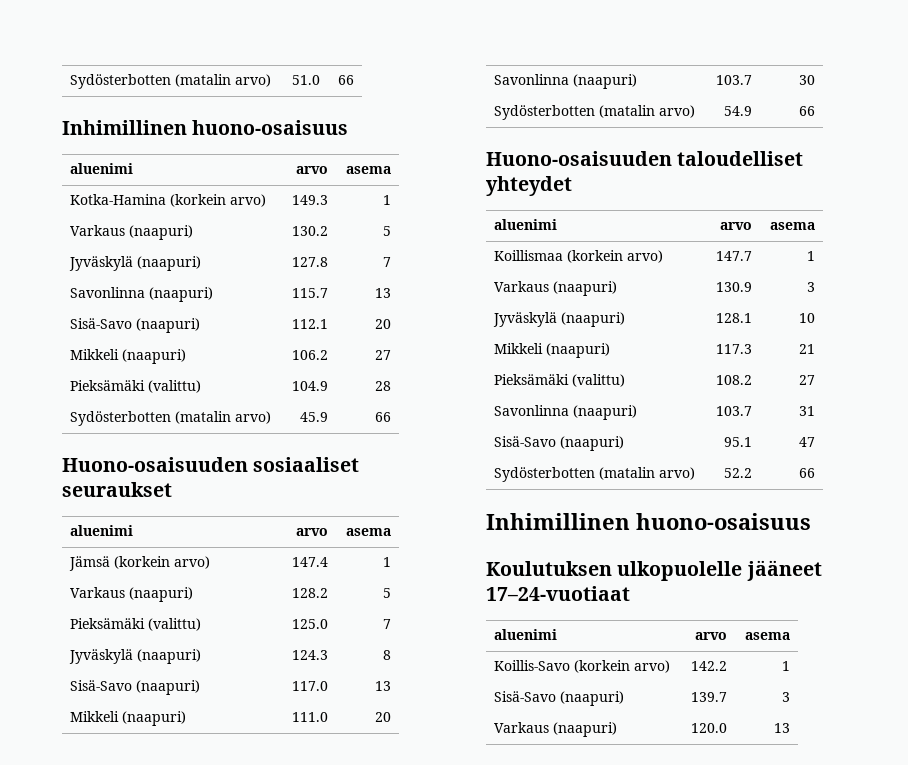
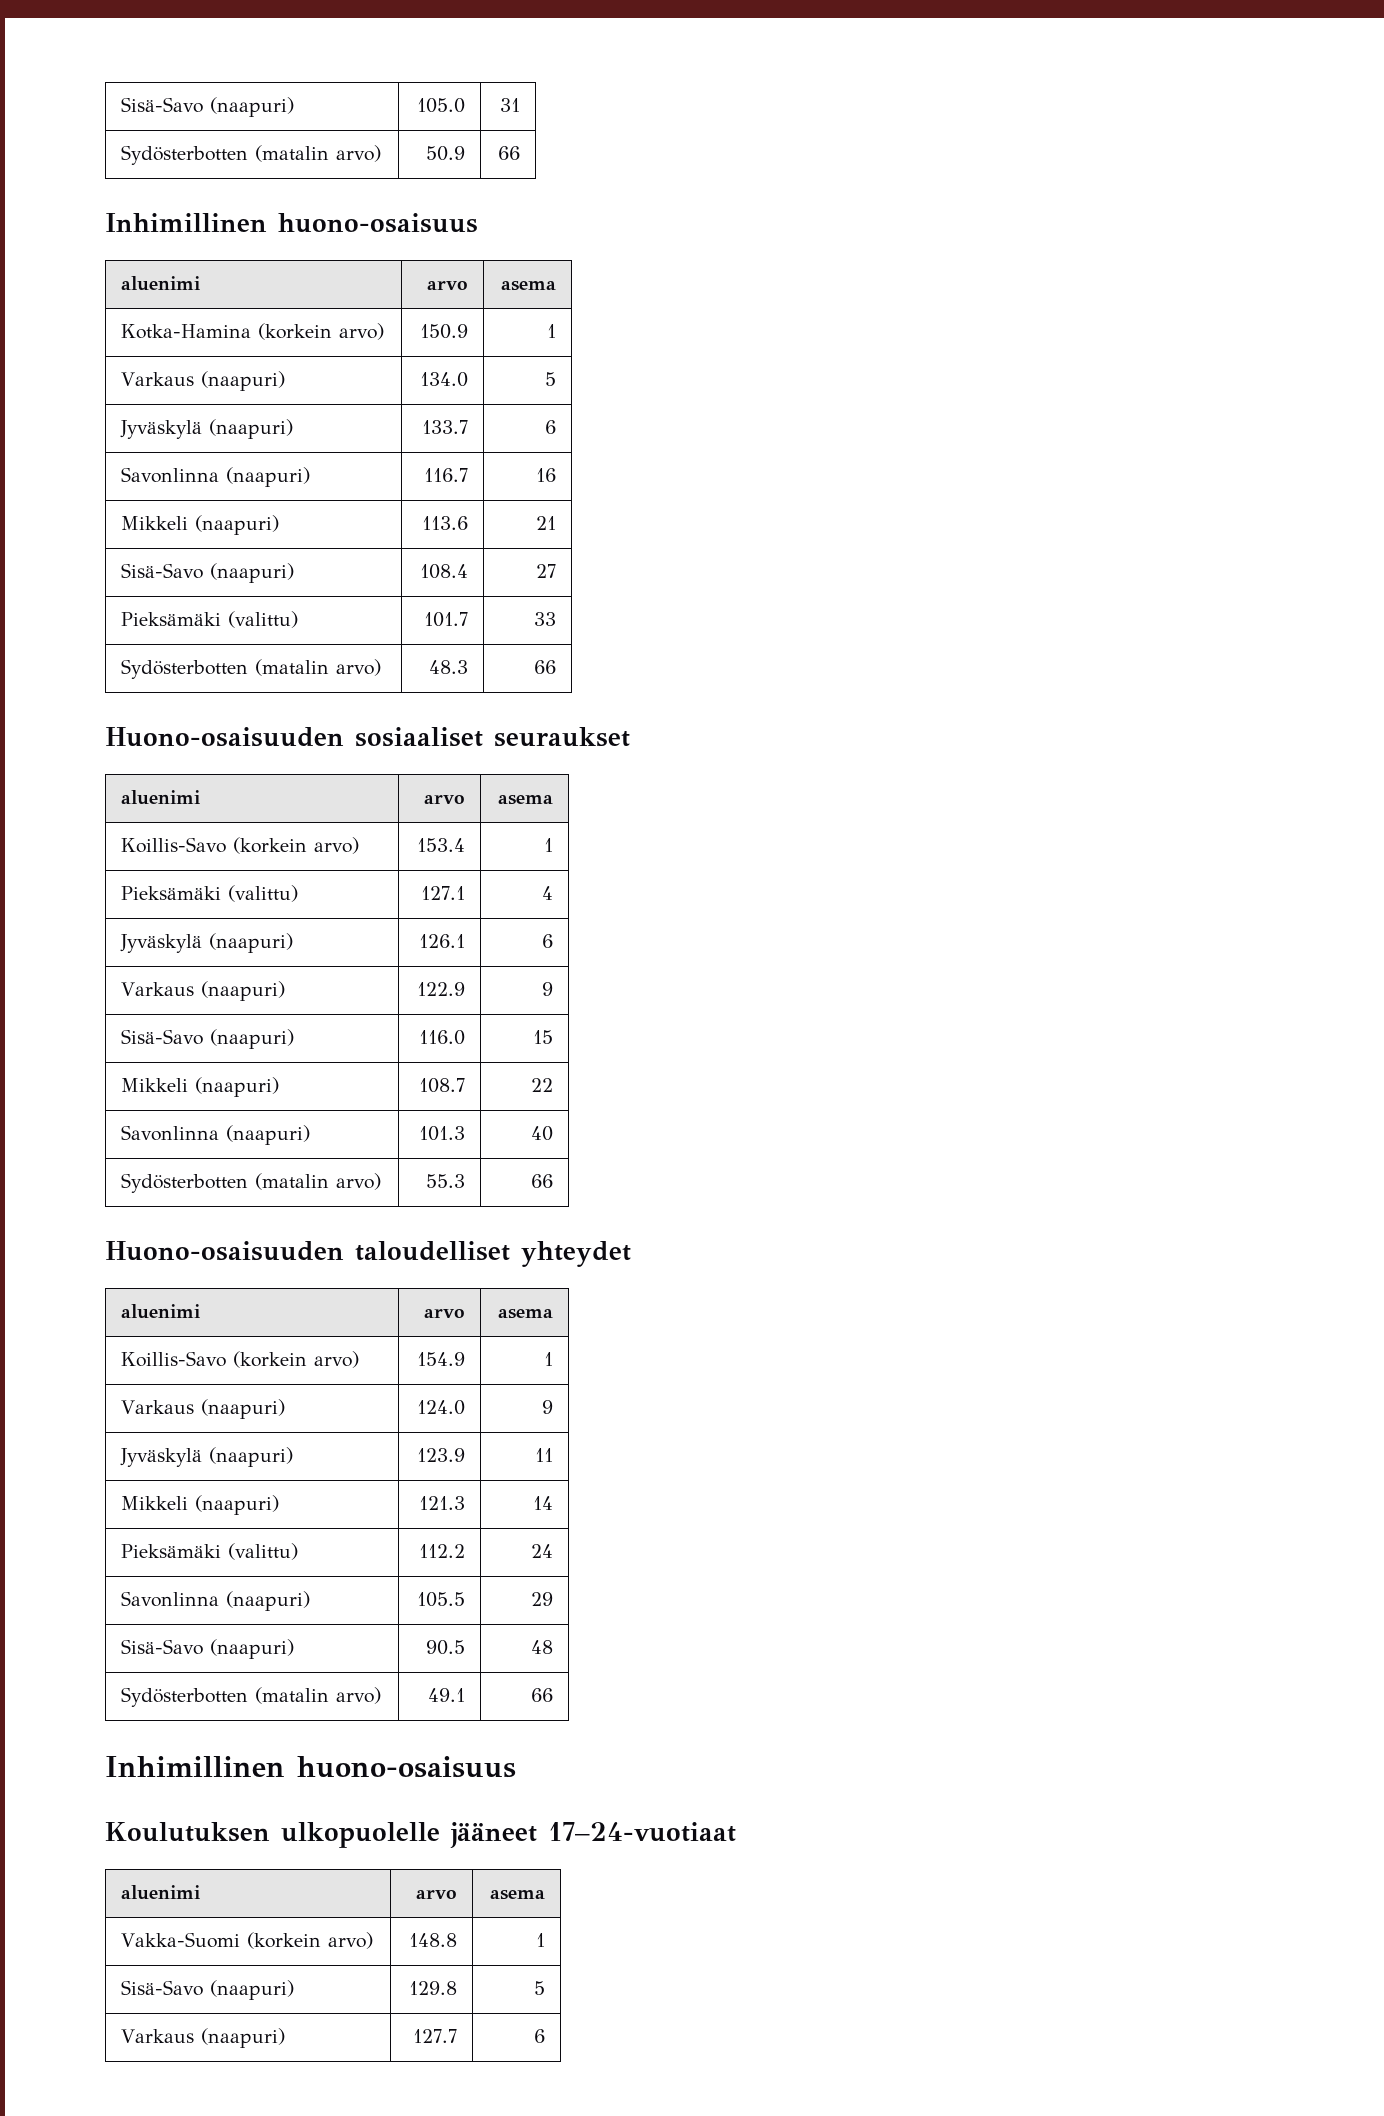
- Sydösterbotten (matalin arvo) | 51.0 | 66
+ Sisä-Savo (naapuri) | 105.0 | 31
+ Sydösterbotten (matalin arvo) | 50.9 | 66
- Kotka-Hamina (korkein arvo) | 149.3 | 1
- Varkaus (naapuri) | 130.2 | 5
+ Kotka-Hamina (korkein arvo) | 150.9 | 1
+ Varkaus (naapuri) | 134.0 | 5
- Jyväskylä (naapuri) | 127.8 | 7
- Savonlinna (naapuri) | 115.7 | 13
- Sisä-Savo (naapuri) | 112.1 | 20
- Mikkeli (naapuri) | 106.2 | 27
+ Jyväskylä (naapuri) | 133.7 | 6
+ Savonlinna (naapuri) | 116.7 | 16
+ Mikkeli (naapuri) | 113.6 | 21
+ Sisä-Savo (naapuri) | 108.4 | 27
- Pieksämäki (valittu) | 104.9 | 28
- Sydösterbotten (matalin arvo) | 45.9 | 66
+ Pieksämäki (valittu) | 101.7 | 33
+ Sydösterbotten (matalin arvo) | 48.3 | 66
- Jämsä (korkein arvo) | 147.4 | 1
- Varkaus (naapuri) | 128.2 | 5
- Pieksämäki (valittu) | 125.0 | 7
- Jyväskylä (naapuri) | 124.3 | 8
- Sisä-Savo (naapuri) | 117.0 | 13
- Mikkeli (naapuri) | 111.0 | 20
- Savonlinna (naapuri) | 103.7 | 30
- Sydösterbotten (matalin arvo) | 54.9 | 66
+ Koillis-Savo (korkein arvo) | 153.4 | 1
+ Pieksämäki (valittu) | 127.1 | 4
+ Jyväskylä (naapuri) | 126.1 | 6
+ Varkaus (naapuri) | 122.9 | 9
+ Sisä-Savo (naapuri) | 116.0 | 15
+ Mikkeli (naapuri) | 108.7 | 22
+ Savonlinna (naapuri) | 101.3 | 40
+ Sydösterbotten (matalin arvo) | 55.3 | 66
- Koillismaa (korkein arvo) | 147.7 | 1
- Varkaus (naapuri) | 130.9 | 3
- Jyväskylä (naapuri) | 128.1 | 10
- Mikkeli (naapuri) | 117.3 | 21
- Pieksämäki (valittu) | 108.2 | 27
- Savonlinna (naapuri) | 103.7 | 31
- Sisä-Savo (naapuri) | 95.1 | 47
- Sydösterbotten (matalin arvo) | 52.2 | 66
+ Koillis-Savo (korkein arvo) | 154.9 | 1
+ Varkaus (naapuri) | 124.0 | 9
+ Jyväskylä (naapuri) | 123.9 | 11
+ Mikkeli (naapuri) | 121.3 | 14
+ Pieksämäki (valittu) | 112.2 | 24
+ Savonlinna (naapuri) | 105.5 | 29
+ Sisä-Savo (naapuri) | 90.5 | 48
+ Sydösterbotten (matalin arvo) | 49.1 | 66
- Koillis-Savo (korkein arvo) | 142.2 | 1
+ Vakka-Suomi (korkein arvo) | 148.8 | 1
- Sisä-Savo (naapuri) | 139.7 | 3
- Varkaus (naapuri) | 120.0 | 13
+ Sisä-Savo (naapuri) | 129.8 | 5
+ Varkaus (naapuri) | 127.7 | 6

